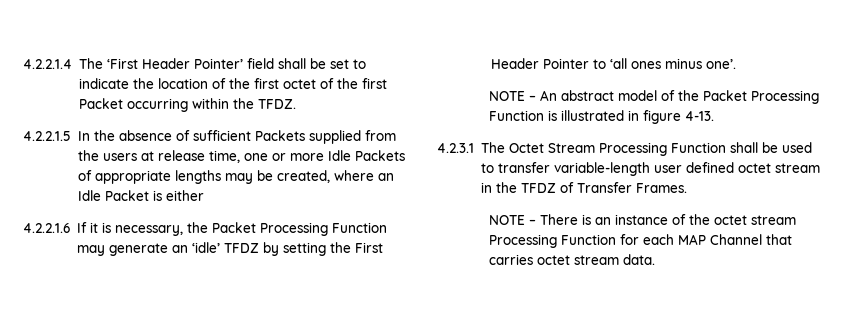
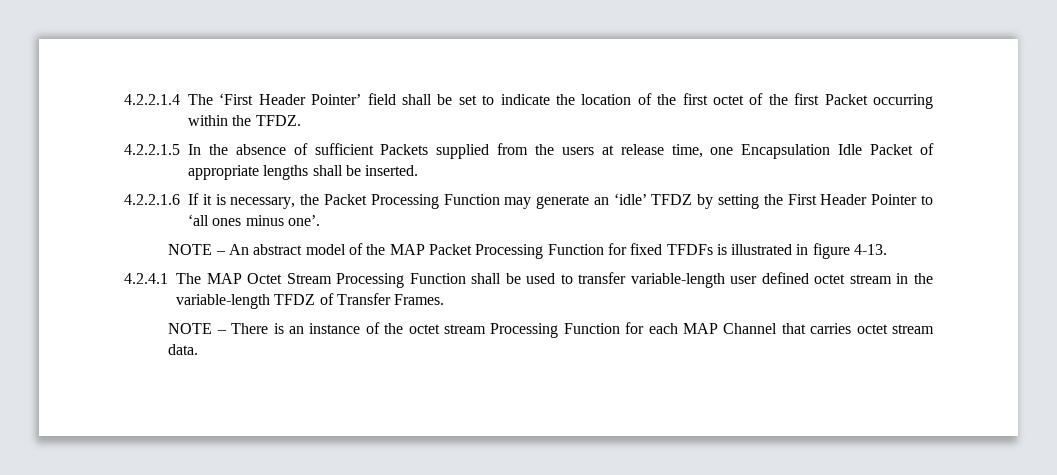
- 4.2.2.1.5 In the absence of sufficient Packets supplied from the users at release time, one or more Idle Packets of appropriate lengths may be created, where an Idle Packet is either
+ 4.2.2.1.5 In the absence of sufficient Packets supplied from the users at release time, one Encapsulation Idle Packet of appropriate lengths shall be inserted.
- NOTE – An abstract model of the Packet Processing Function is illustrated in figure 4-13.
+ NOTE – An abstract model of the MAP Packet Processing Function for fixed TFDFs is illustrated in figure 4-13.
- 4.2.3.1 The Octet Stream Processing Function shall be used to transfer variable-length user defined octet stream in the TFDZ of Transfer Frames.
+ 4.2.4.1 The MAP Octet Stream Processing Function shall be used to transfer variable-length user defined octet stream in the variable-length TFDZ of Transfer Frames.

